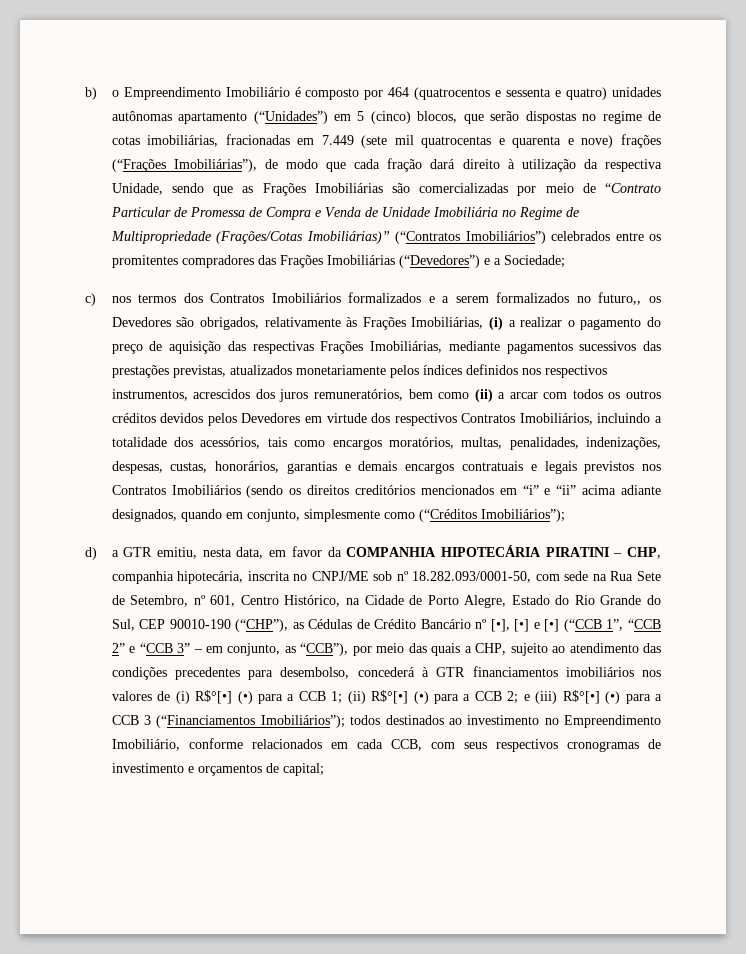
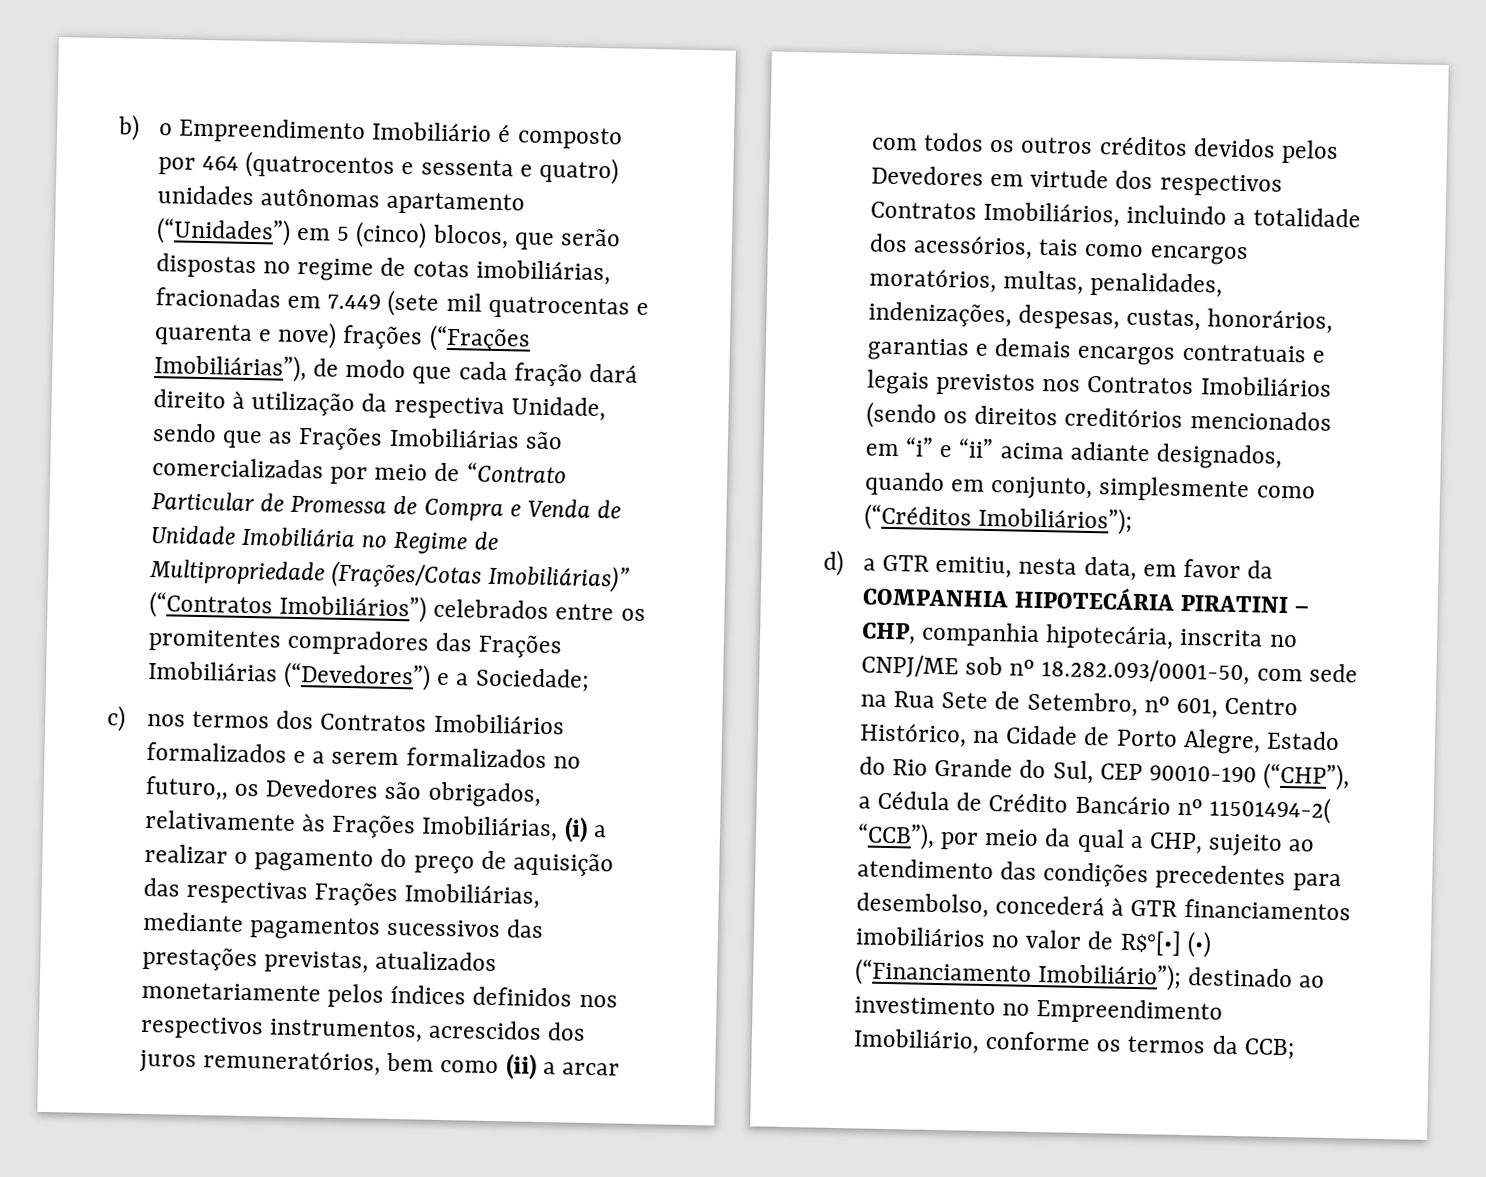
- d) a GTR emitiu, nesta data, em favor da COMPANHIA HIPOTECÁRIA PIRATINI – CHP, companhia hipotecária, inscrita no CNPJ/ME sob nº 18.282.093/0001-50, com sede na Rua Sete de Setembro, nº 601, Centro Histórico, na Cidade de Porto Alegre, Estado do Rio Grande do Sul, CEP 90010-190 (“CHP”), as Cédulas de Crédito Bancário nº [•], [•] e [•] (“CCB 1”, “CCB 2” e “CCB 3” – em conjunto, as “CCB”), por meio das quais a CHP, sujeito ao atendimento das condições precedentes para desembolso, concederá à GTR financiamentos imobiliários nos valores de (i) R$°[•] (•) para a CCB 1; (ii) R$°[•] (•) para a CCB 2; e (iii) R$°[•] (•) para a CCB 3 (“Financiamentos Imobiliários”); todos destinados ao investimento no Empreendimento Imobiliário, conforme relacionados em cada CCB, com seus respectivos cronogramas de investimento e orçamentos de capital;
+ d) a GTR emitiu, nesta data, em favor da COMPANHIA HIPOTECÁRIA PIRATINI – CHP, companhia hipotecária, inscrita no CNPJ/ME sob nº 18.282.093/0001-50, com sede na Rua Sete de Setembro, nº 601, Centro Histórico, na Cidade de Porto Alegre, Estado do Rio Grande do Sul, CEP 90010-190 (“CHP”), a Cédula de Crédito Bancário nº 11501494-2( “CCB”), por meio da qual a CHP, sujeito ao atendimento das condições precedentes para desembolso, concederá à GTR financiamentos imobiliários no valor de R$°[•] (•) (“Financiamento Imobiliário”); destinado ao investimento no Empreendimento Imobiliário, conforme os termos da CCB;

